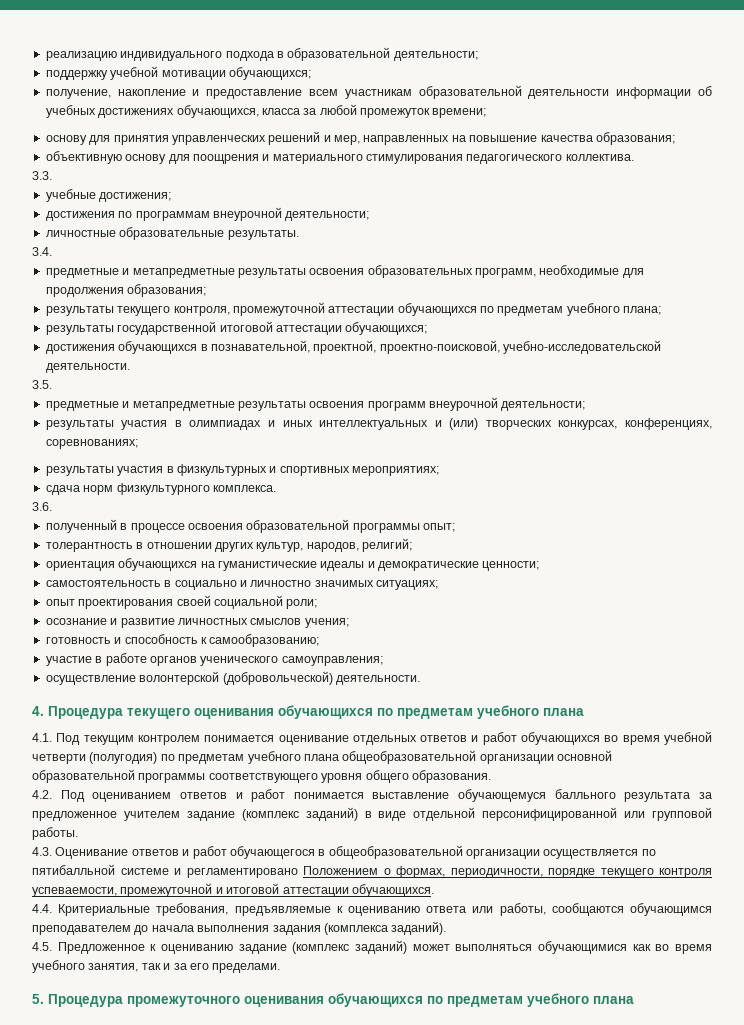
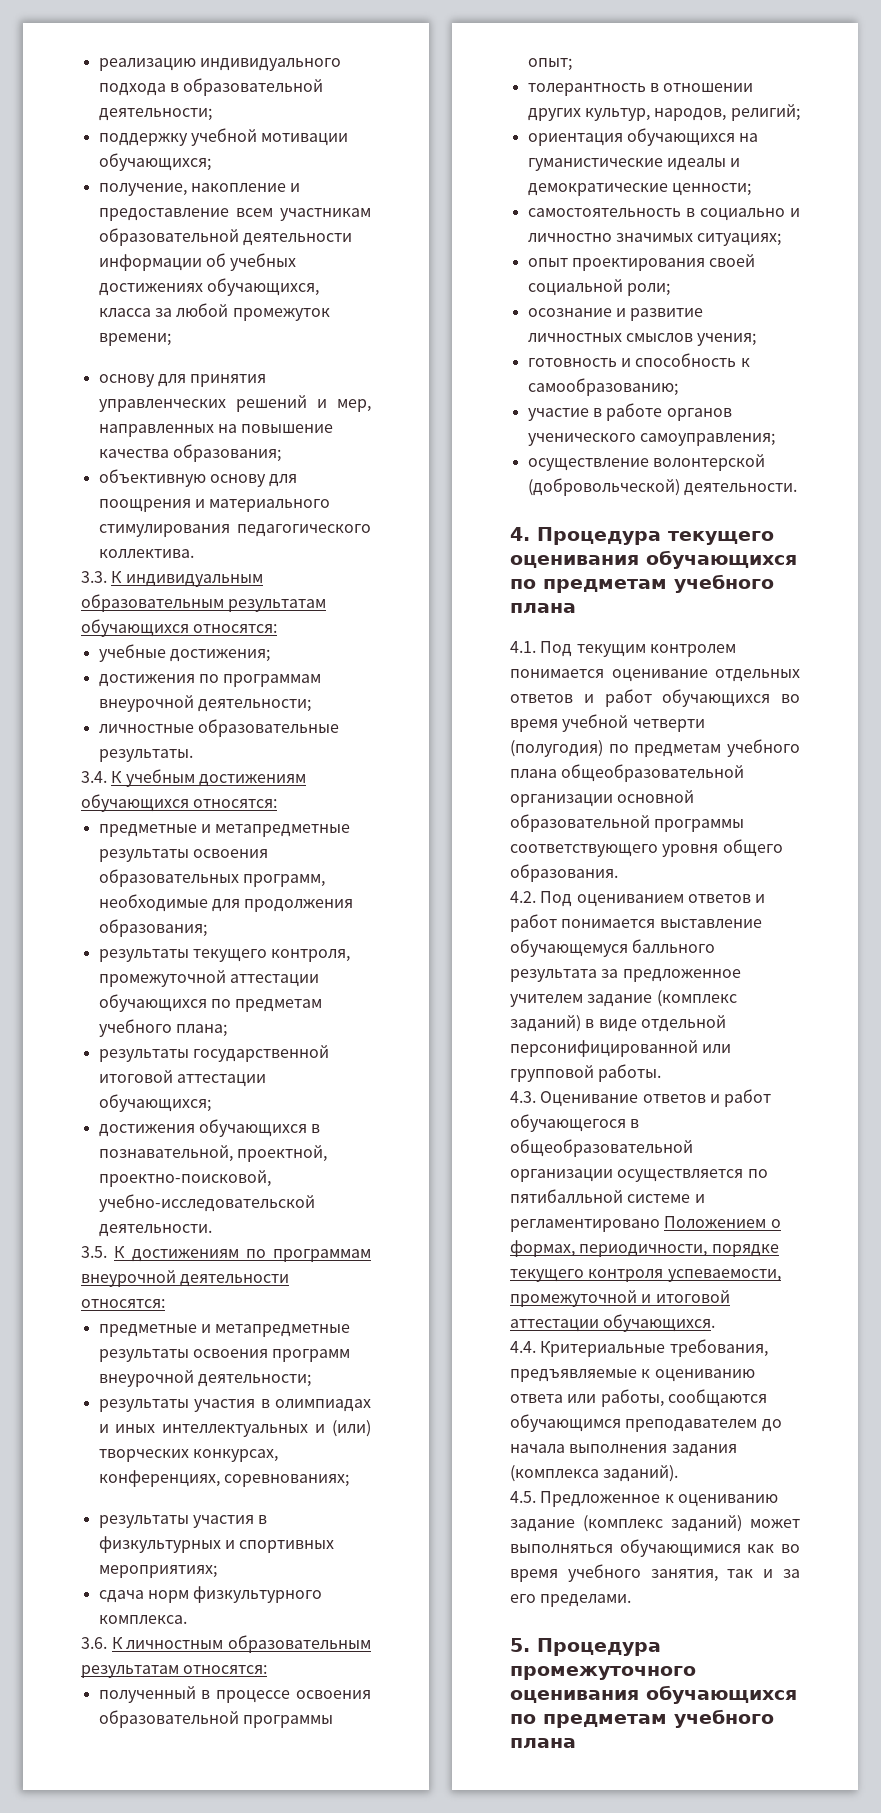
- 3.3.
+ 3.3. К индивидуальным образовательным результатам обучающихся относятся:
- 3.4.
+ 3.4. К учебным достижениям обучающихся относятся:
- 3.5.
+ 3.5. К достижениям по программам внеурочной деятельности относятся:
- 3.6.
+ 3.6. К личностным образовательным результатам относятся:

